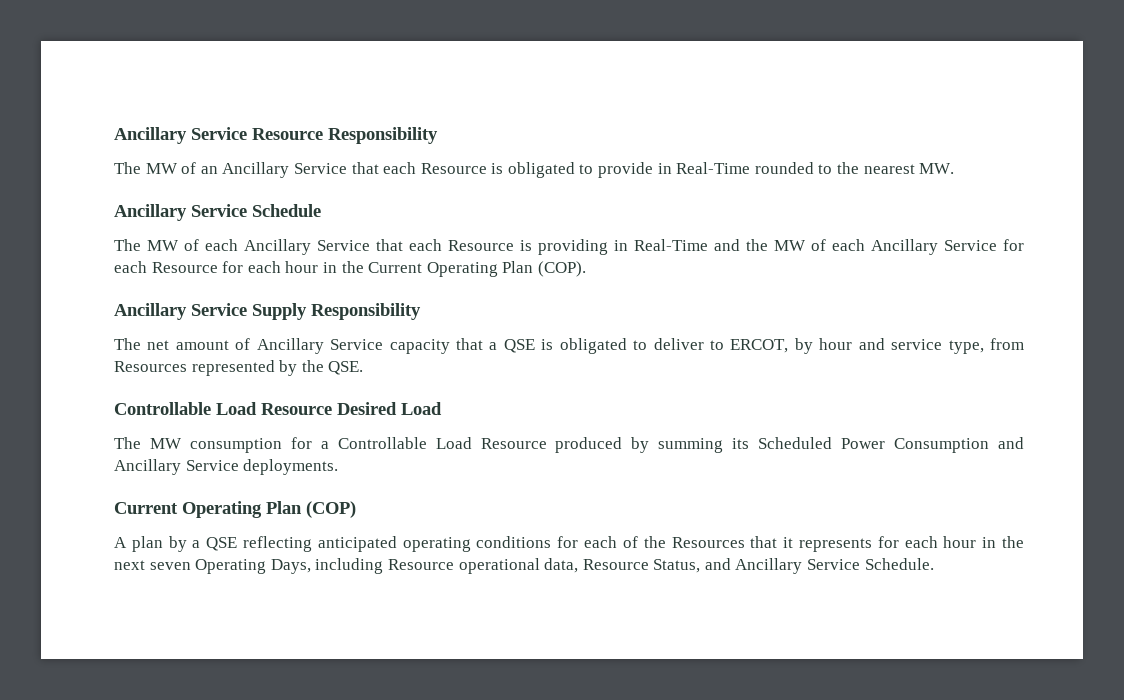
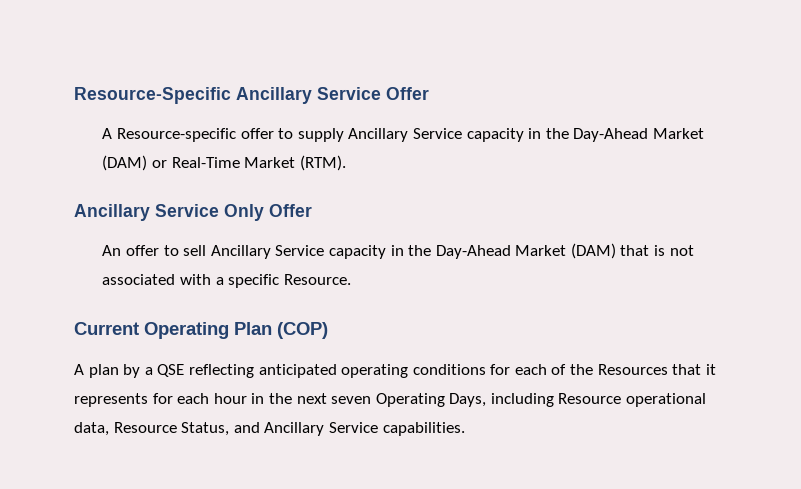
- Ancillary Service Resource Responsibility
- The MW of an Ancillary Service that each Resource is obligated to provide in Real-Time rounded to the nearest MW.
- Ancillary Service Schedule
- The MW of each Ancillary Service that each Resource is providing in Real-Time and the MW of each Ancillary Service for each Resource for each hour in the Current Operating Plan (COP).
- Ancillary Service Supply Responsibility
- The net amount of Ancillary Service capacity that a QSE is obligated to deliver to ERCOT, by hour and service type, from Resources represented by the QSE.
- Controllable Load Resource Desired Load
- The MW consumption for a Controllable Load Resource produced by summing its Scheduled Power Consumption and Ancillary Service deployments.
+ Resource-Specific Ancillary Service Offer
+ A Resource-specific offer to supply Ancillary Service capacity in the Day-Ahead Market (DAM) or Real-Time Market (RTM).
+ Ancillary Service Only Offer
+ An offer to sell Ancillary Service capacity in the Day-Ahead Market (DAM) that is not associated with a specific Resource.
- A plan by a QSE reflecting anticipated operating conditions for each of the Resources that it represents for each hour in the next seven Operating Days, including Resource operational data, Resource Status, and Ancillary Service Schedule.
+ A plan by a QSE reflecting anticipated operating conditions for each of the Resources that it represents for each hour in the next seven Operating Days, including Resource operational data, Resource Status, and Ancillary Service capabilities.

